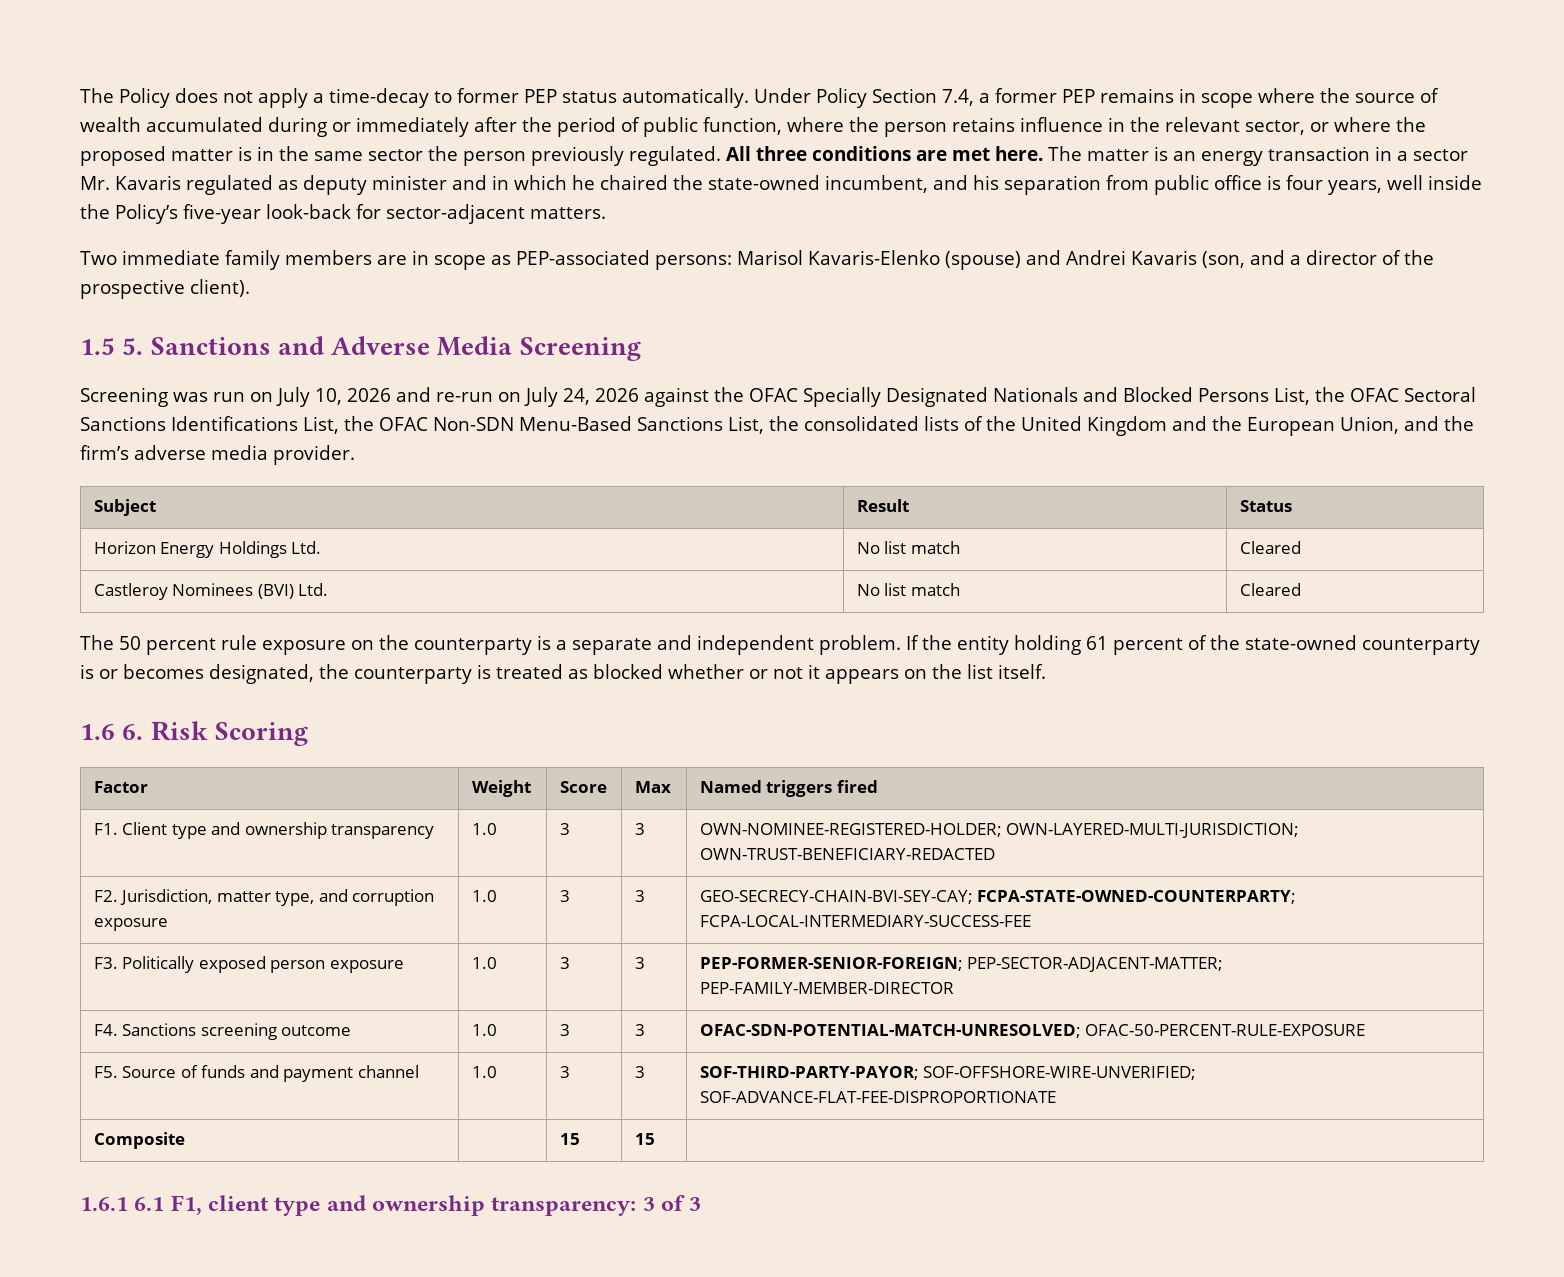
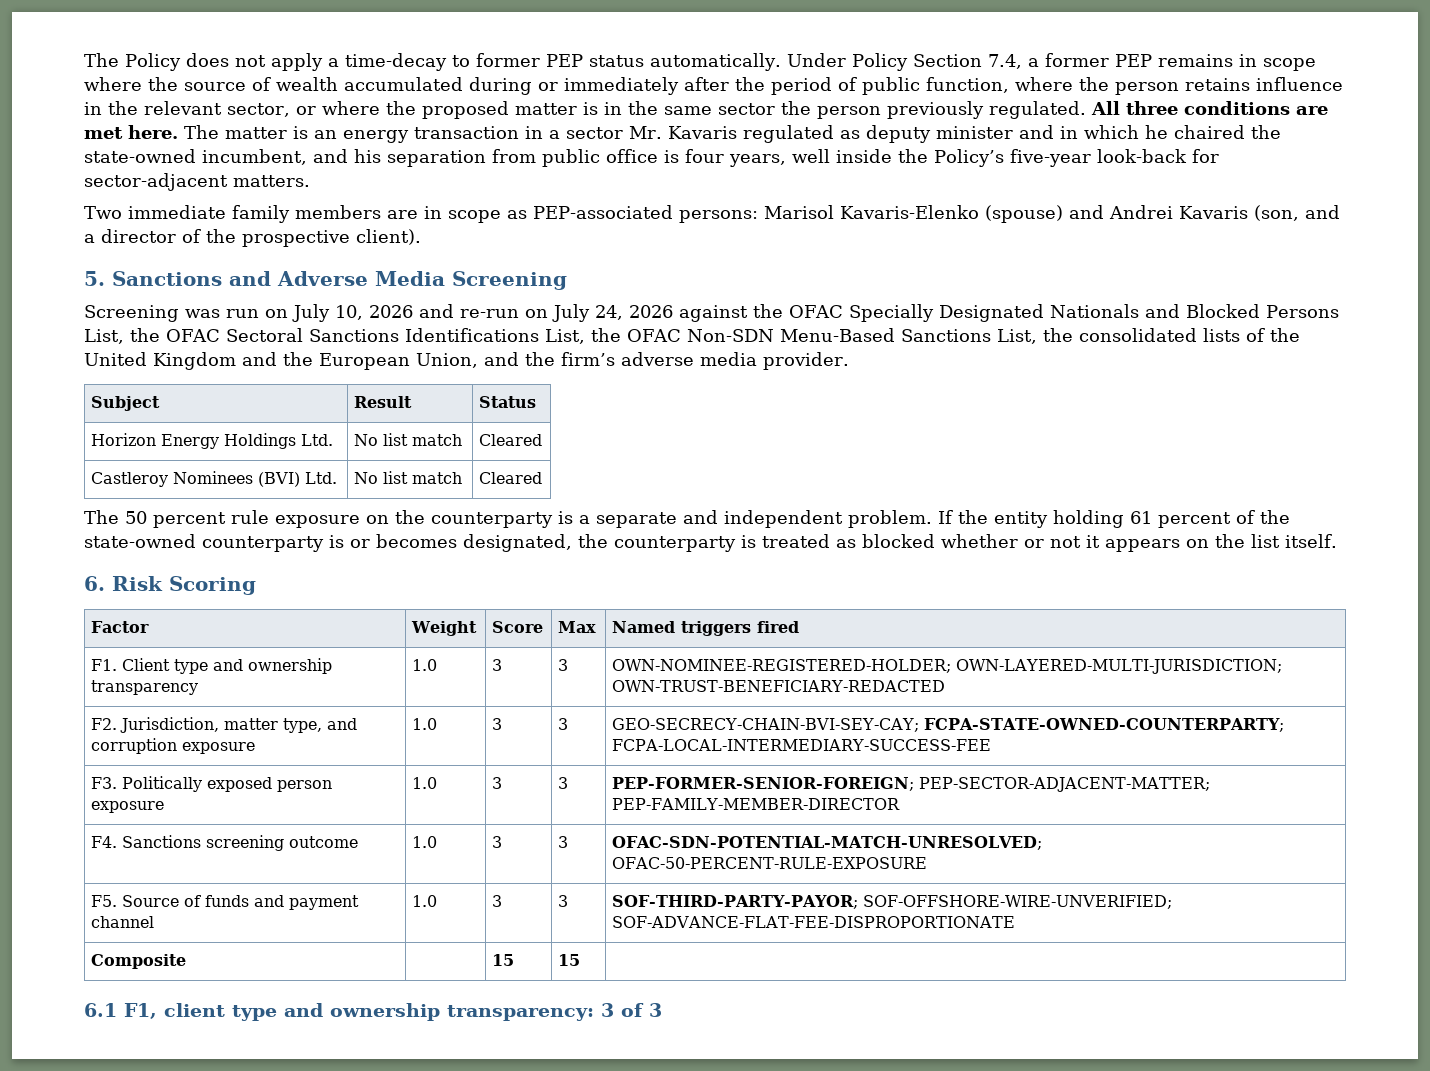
- 1.5 5. Sanctions and Adverse Media Screening
+ 5. Sanctions and Adverse Media Screening
- 1.6 6. Risk Scoring
+ 6. Risk Scoring
- 1.6.1 6.1 F1, client type and ownership transparency: 3 of 3
+ 6.1 F1, client type and ownership transparency: 3 of 3

